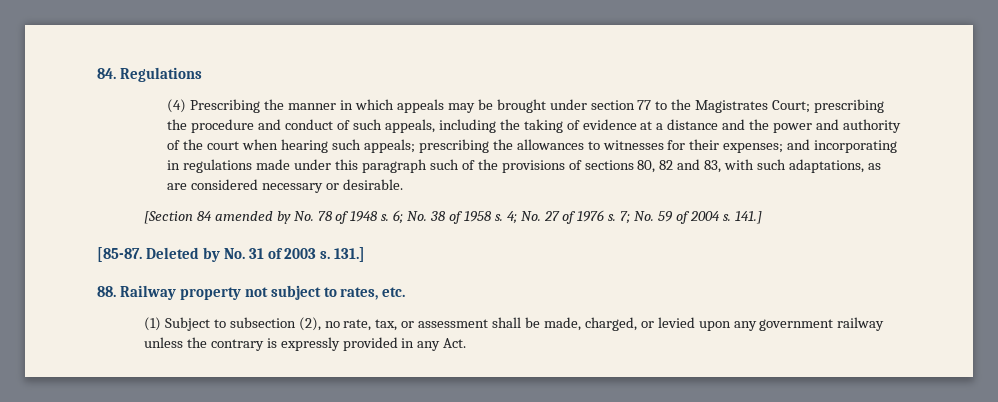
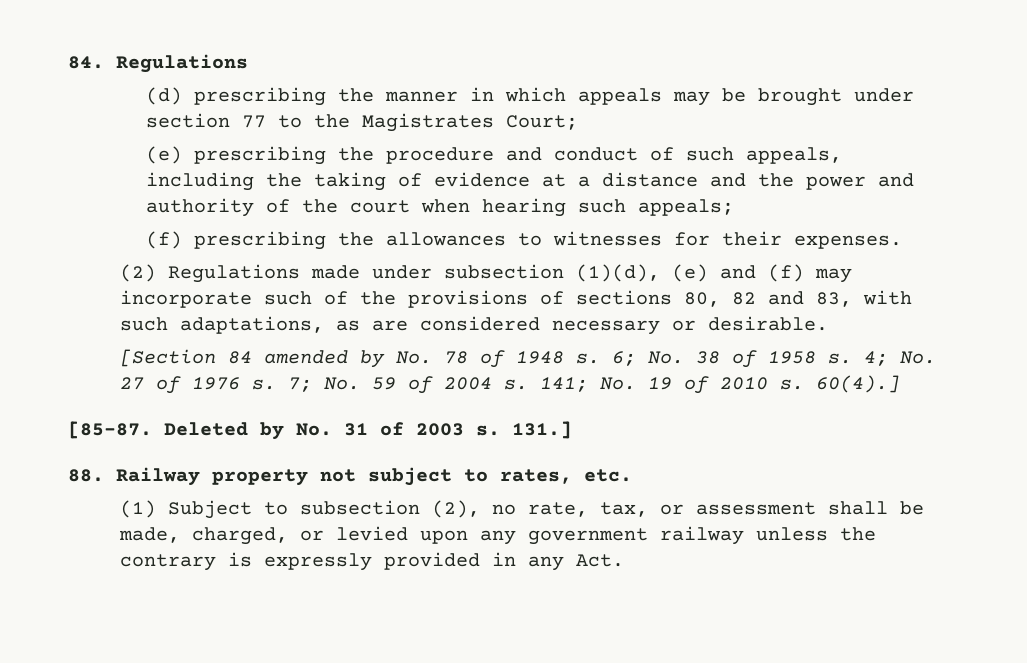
- (4) Prescribing the manner in which appeals may be brought under section 77 to the Magistrates Court; prescribing the procedure and conduct of such appeals, including the taking of evidence at a distance and the power and authority of the court when hearing such appeals; prescribing the allowances to witnesses for their expenses; and incorporating in regulations made under this paragraph such of the provisions of sections 80, 82 and 83, with such adaptations, as are considered necessary or desirable.
+ (d) prescribing the manner in which appeals may be brought under section 77 to the Magistrates Court;
+ (e) prescribing the procedure and conduct of such appeals, including the taking of evidence at a distance and the power and authority of the court when hearing such appeals;
+ (f) prescribing the allowances to witnesses for their expenses.
+ (2) Regulations made under subsection (1)(d), (e) and (f) may incorporate such of the provisions of sections 80, 82 and 83, with such adaptations, as are considered necessary or desirable.
- 141.]
+ 141; No. 19 of 2010 s. 60(4).]

